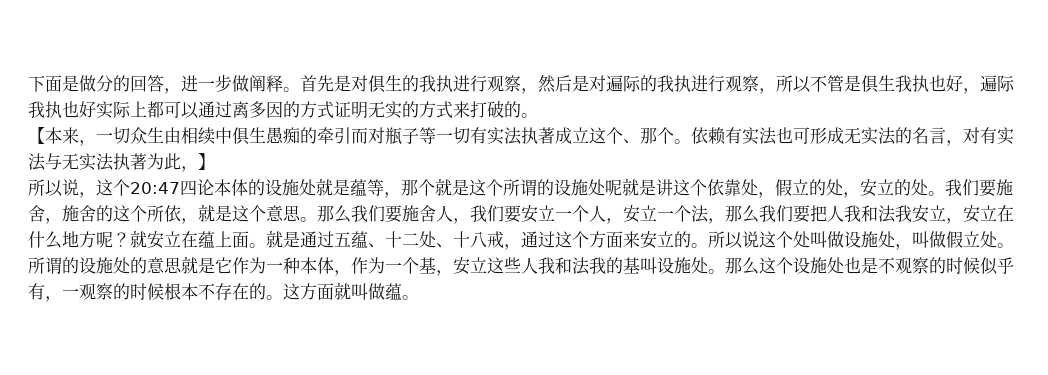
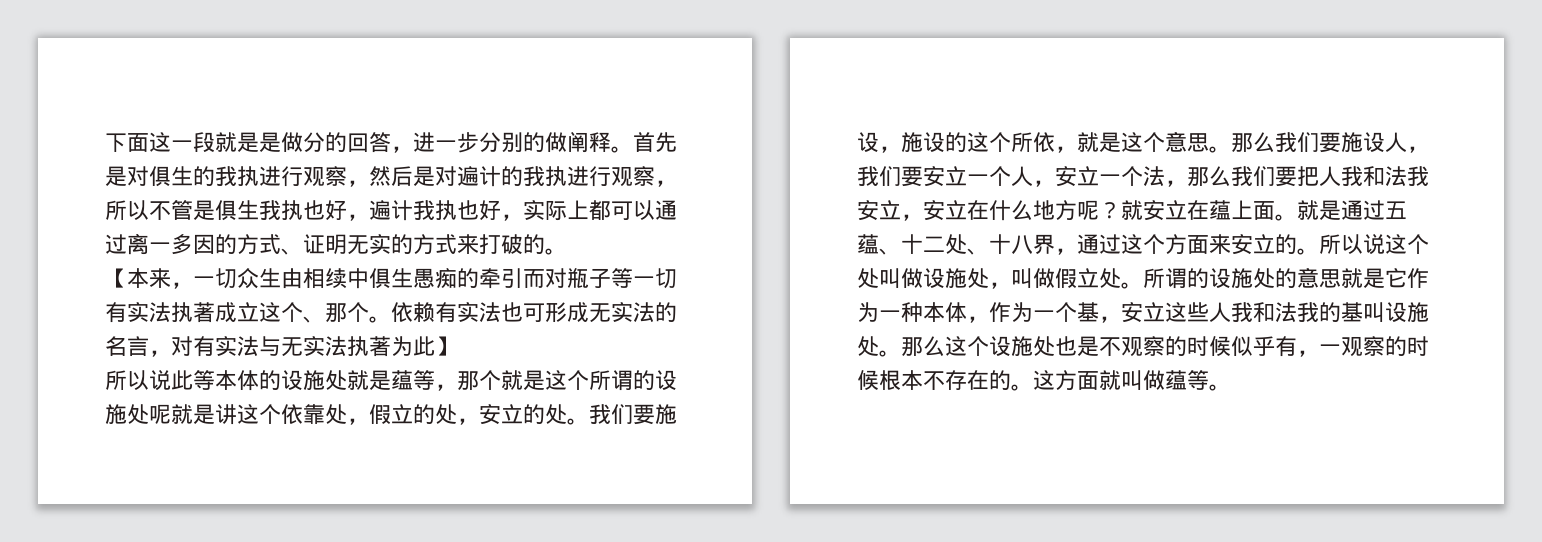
- 下面是做分的回答，进一步做阐释。
+ 下面这一段就是是做分的回答，进一步分别的做阐释。
- 首先是对俱生的我执进行观察，然后是对遍际的我执进行观察，所以不管是俱生我执也好，遍际我执也好实际上都可以通过离多因的方式证明无实的方式来打破的。
+ 首先是对俱生的我执进行观察，然后是对遍计的我执进行观察，所以不管是俱生我执也好，遍计我执也好，实际上都可以通过离一多因的方式、证明无实的方式来打破的。
- 依赖有实法也可形成无实法的名言，对有实法与无实法执著为此，】
+ 依赖有实法也可形成无实法的名言，对有实法与无实法执著为此】
- 所以说，这个20:47四论本体的设施处就是蕴等，那个就是这个所谓的设施处呢就是讲这个依靠处，假立的处，安立的处。
+ 所以说此等本体的设施处就是蕴等，那个就是这个所谓的设施处呢就是讲这个依靠处，假立的处，安立的处。
- 我们要施舍，施舍的这个所依，就是这个意思。
+ 我们要施设，施设的这个所依，就是这个意思。
- 那么我们要施舍人，我们要安立一个人，安立一个法，那么我们要把人我和法我安立，安立在什么地方呢？
+ 那么我们要施设人，我们要安立一个人，安立一个法，那么我们要把人我和法我安立，安立在什么地方呢？
- 就是通过五蕴、十二处、十八戒，通过这个方面来安立的。
+ 就是通过五蕴、十二处、十八界，通过这个方面来安立的。
- 这方面就叫做蕴。
+ 这方面就叫做蕴等。

